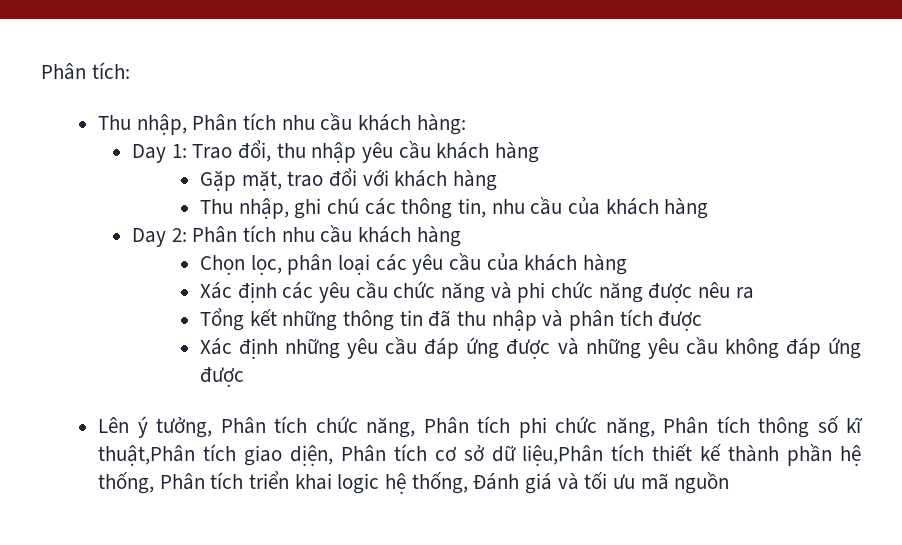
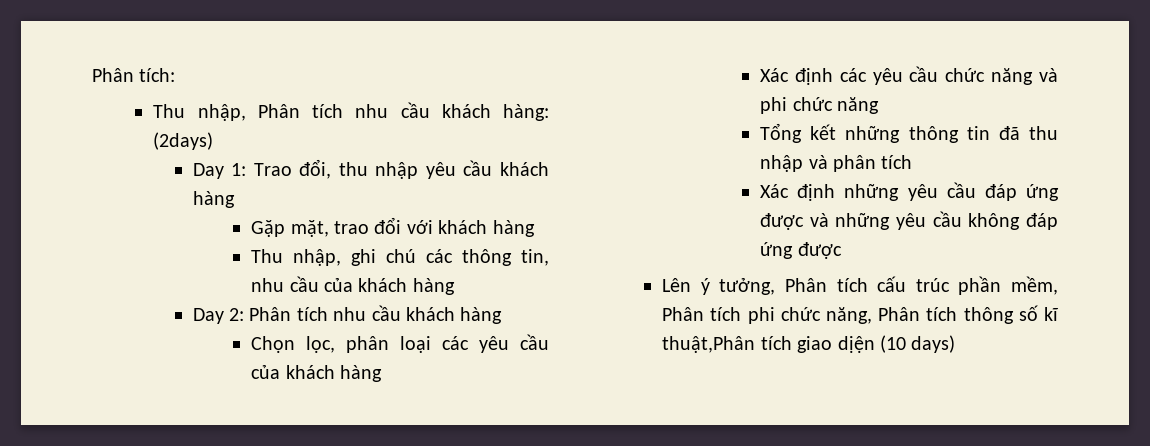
- Thu nhập, Phân tích nhu cầu khách hàng:
+ Thu nhập, Phân tích nhu cầu khách hàng: (2days)
- Xác định các yêu cầu chức năng và phi chức năng được nêu ra
+ Xác định các yêu cầu chức năng và phi chức năng
- Tổng kết những thông tin đã thu nhập và phân tích được
+ Tổng kết những thông tin đã thu nhập và phân tích
- Lên ý tưởng, Phân tích chức năng, Phân tích phi chức năng, Phân tích thông số kĩ thuật,Phân tích giao dịện, Phân tích cơ sở dữ liệu,Phân tích thiết kế thành phần hệ thống, Phân tích triển khai logic hệ thống, Đánh giá và tối ưu mã nguồn
+ Lên ý tưởng, Phân tích cấu trúc phần mềm, Phân tích phi chức năng, Phân tích thông số kĩ thuật,Phân tích giao dịện (10 days)

